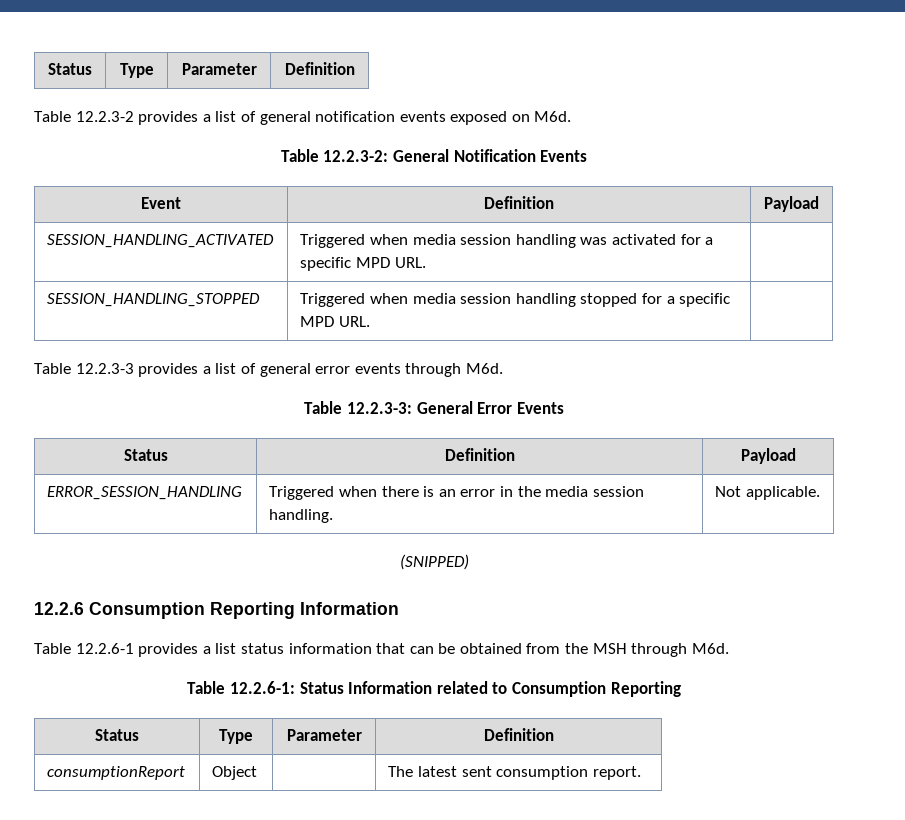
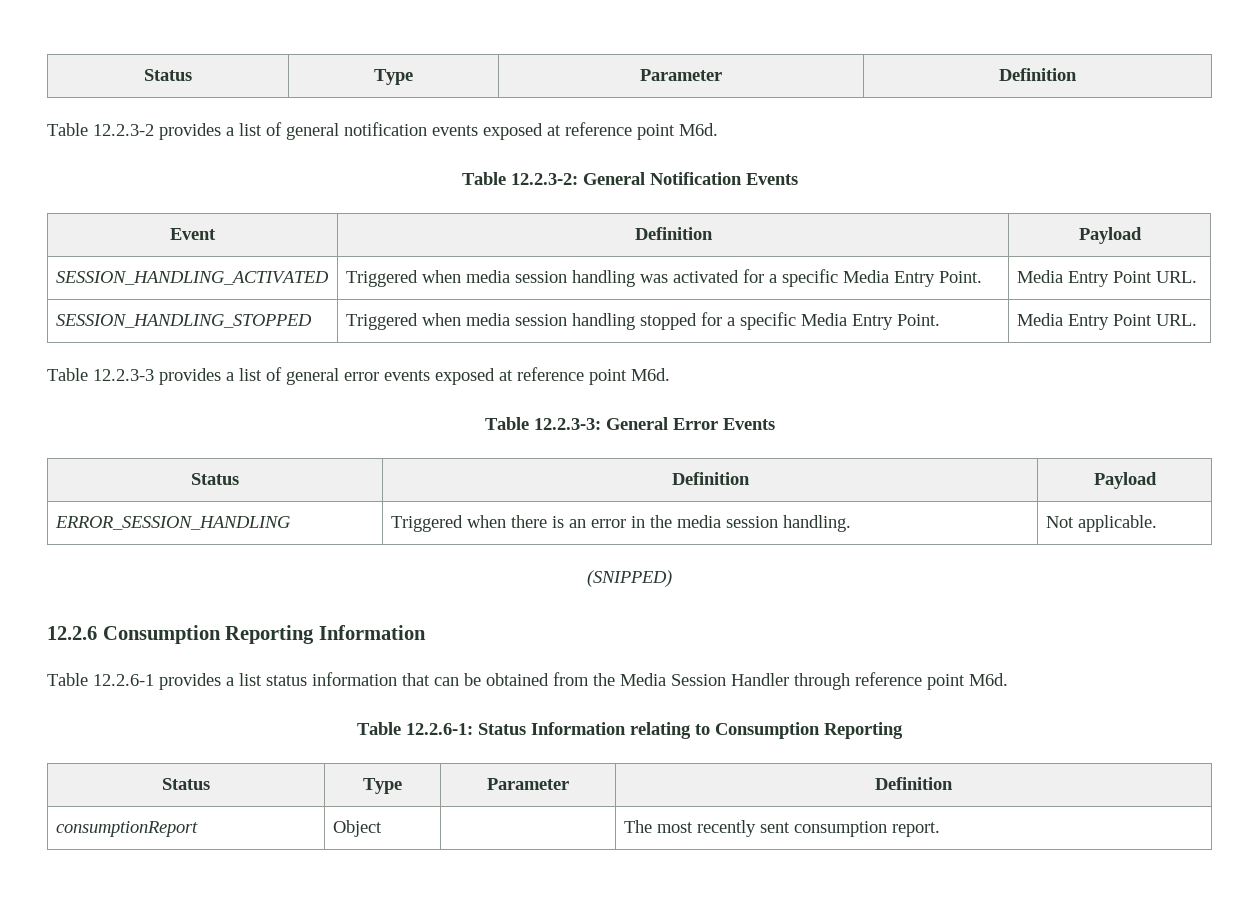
- Table 12.2.3-2 provides a list of general notification events exposed on M6d.
+ Table 12.2.3-2 provides a list of general notification events exposed at reference point M6d.
- SESSION_HANDLING_ACTIVATED | Triggered when media session handling was activated for a specific MPD URL. |
+ SESSION_HANDLING_ACTIVATED | Triggered when media session handling was activated for a specific Media Entry Point. | Media Entry Point URL.
- SESSION_HANDLING_STOPPED | Triggered when media session handling stopped for a specific MPD URL. |
+ SESSION_HANDLING_STOPPED | Triggered when media session handling stopped for a specific Media Entry Point. | Media Entry Point URL.
- Table 12.2.3-3 provides a list of general error events through M6d.
+ Table 12.2.3-3 provides a list of general error events exposed at reference point M6d.
- Table 12.2.6-1 provides a list status information that can be obtained from the MSH through M6d.
+ Table 12.2.6-1 provides a list status information that can be obtained from the Media Session Handler through reference point M6d.
- Table 12.2.6-1: Status Information related to Consumption Reporting
+ Table 12.2.6-1: Status Information relating to Consumption Reporting
- consumptionReport | Object | | The latest sent consumption report.
+ consumptionReport | Object | | The most recently sent consumption report.

